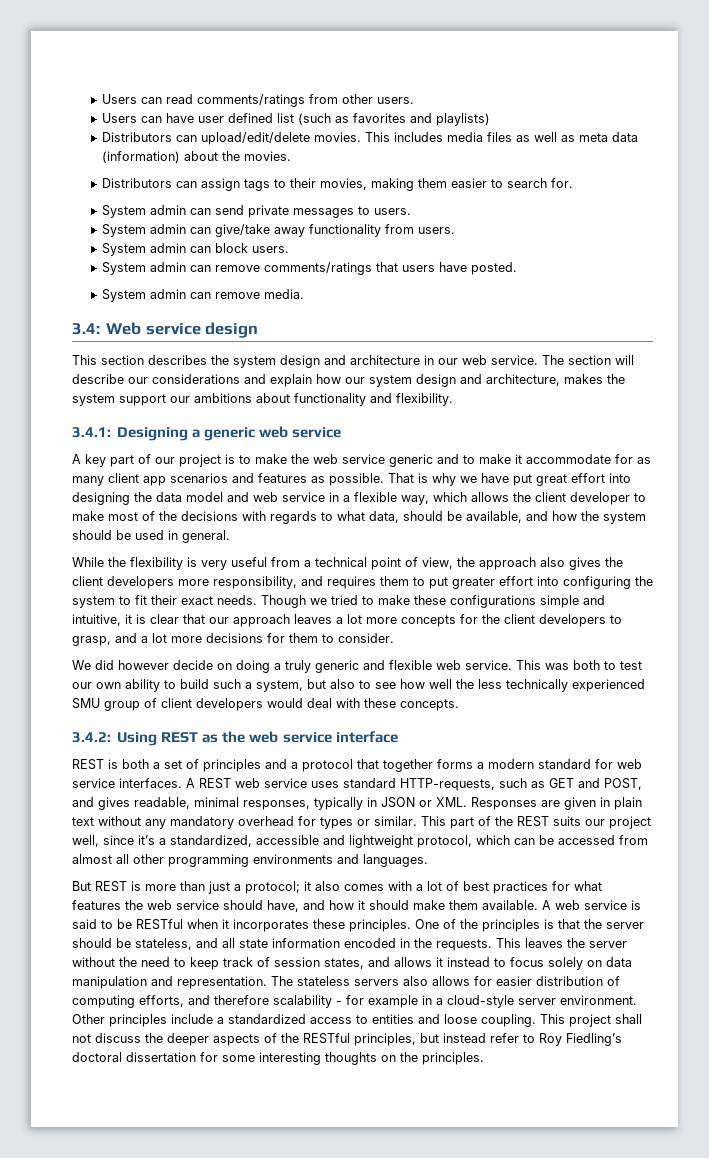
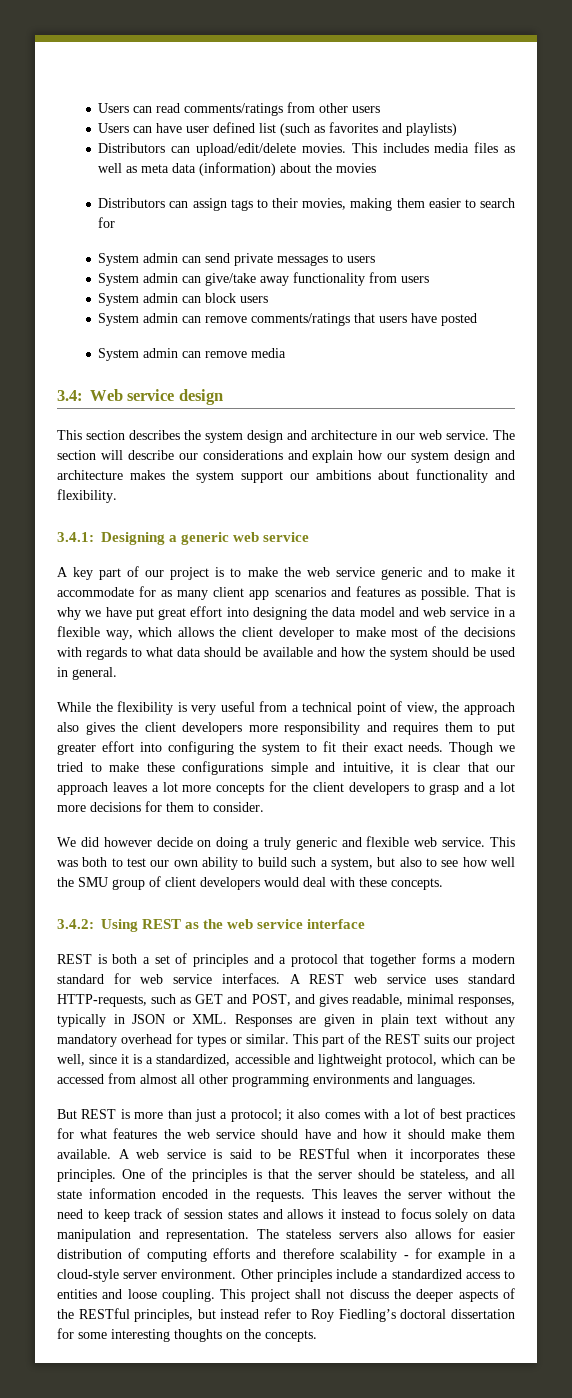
- Users can read comments/ratings from other users.
+ Users can read comments/ratings from other users
- This includes media files as well as meta data (information) about the movies.
+ This includes media files as well as meta data (information) about the movies
- Distributors can assign tags to their movies, making them easier to search for.
+ Distributors can assign tags to their movies, making them easier to search for
- System admin can send private messages to users.
+ System admin can send private messages to users
- System admin can give/take away functionality from users.
+ System admin can give/take away functionality from users
- System admin can block users.
+ System admin can block users
- System admin can remove comments/ratings that users have posted.
- System admin can remove media.
+ System admin can remove comments/ratings that users have posted
+ System admin can remove media
- The section will describe our considerations and explain how our system design and architecture, makes the system support our ambitions about functionality and flexibility.
+ The section will describe our considerations and explain how our system design and architecture makes the system support our ambitions about functionality and flexibility.
- That is why we have put great effort into designing the data model and web service in a flexible way, which allows the client developer to make most of the decisions with regards to what data, should be available, and how the system should be used in general.
+ That is why we have put great effort into designing the data model and web service in a flexible way, which allows the client developer to make most of the decisions with regards to what data should be available and how the system should be used in general.
- While the flexibility is very useful from a technical point of view, the approach also gives the client developers more responsibility, and requires them to put greater effort into configuring the system to fit their exact needs.
+ While the flexibility is very useful from a technical point of view, the approach also gives the client developers more responsibility and requires them to put greater effort into configuring the system to fit their exact needs.
- Though we tried to make these configurations simple and intuitive, it is clear that our approach leaves a lot more concepts for the client developers to grasp, and a lot more decisions for them to consider.
+ Though we tried to make these configurations simple and intuitive, it is clear that our approach leaves a lot more concepts for the client developers to grasp and a lot more decisions for them to consider.
- This was both to test our own ability to build such a system, but also to see how well the less technically experienced SMU group of client developers would deal with these concepts.
+ This was both to test our own ability to build such a system, but also to see how well the SMU group of client developers would deal with these concepts.
- This part of the REST suits our project well, since it’s a standardized, accessible and lightweight protocol, which can be accessed from almost all other programming environments and languages.
+ This part of the REST suits our project well, since it is a standardized, accessible and lightweight protocol, which can be accessed from almost all other programming environments and languages.
- But REST is more than just a protocol; it also comes with a lot of best practices for what features the web service should have, and how it should make them available.
+ But REST is more than just a protocol; it also comes with a lot of best practices for what features the web service should have and how it should make them available.
- This leaves the server without the need to keep track of session states, and allows it instead to focus solely on data manipulation and representation.
+ This leaves the server without the need to keep track of session states and allows it instead to focus solely on data manipulation and representation.
- The stateless servers also allows for easier distribution of computing efforts, and therefore scalability - for example in a cloud-style server environment.
+ The stateless servers also allows for easier distribution of computing efforts and therefore scalability - for example in a cloud-style server environment.
- This project shall not discuss the deeper aspects of the RESTful principles, but instead refer to Roy Fiedling’s doctoral dissertation for some interesting thoughts on the principles.
+ This project shall not discuss the deeper aspects of the RESTful principles, but instead refer to Roy Fiedling’s doctoral dissertation for some interesting thoughts on the concepts.

